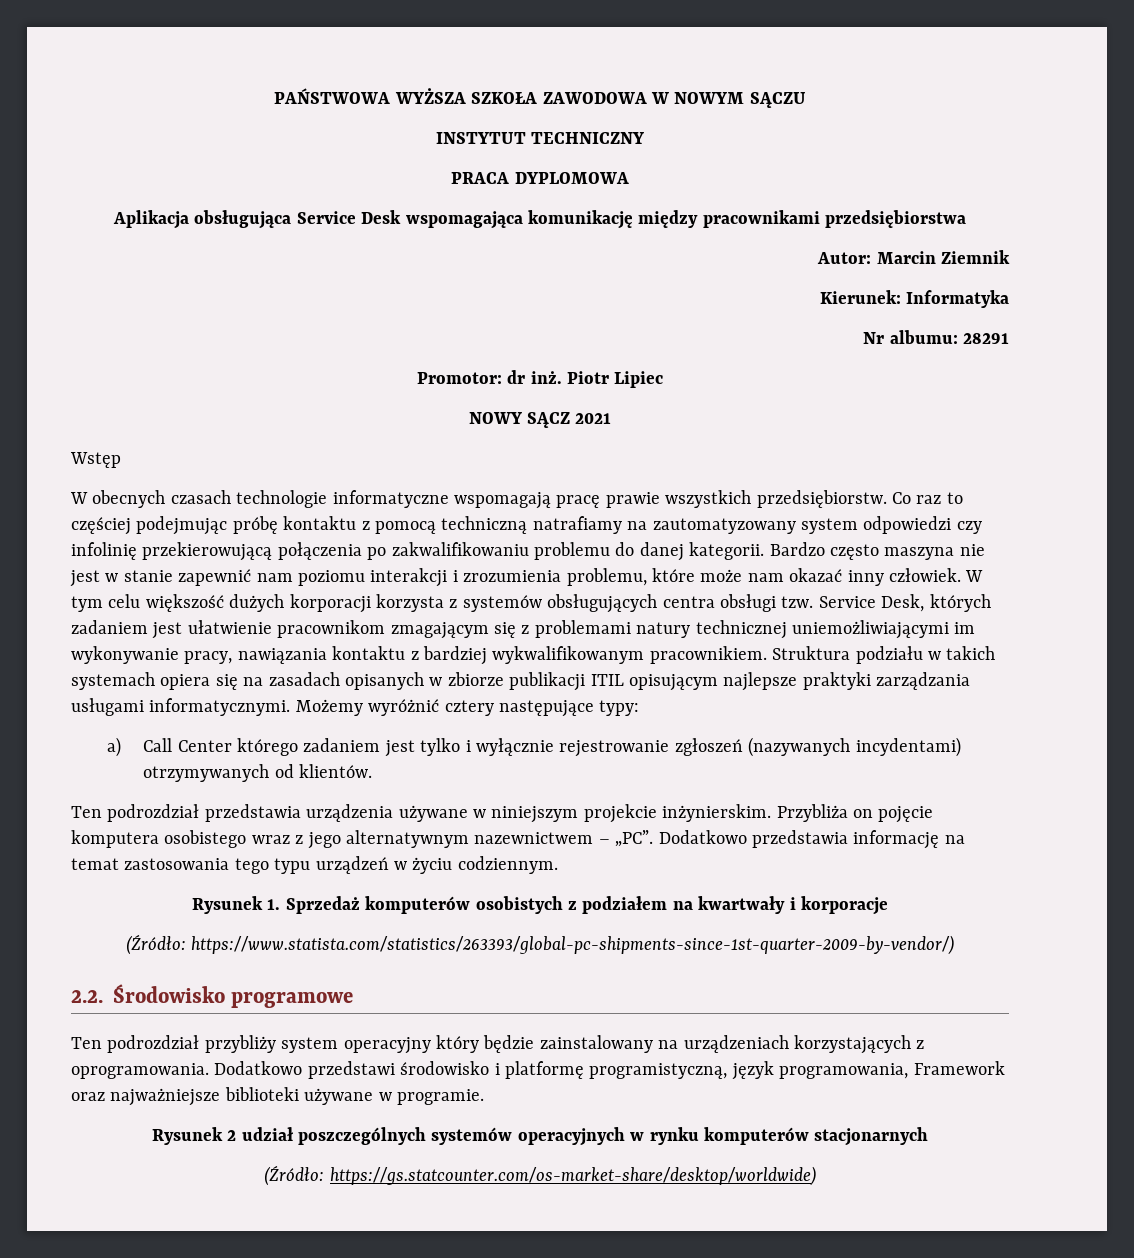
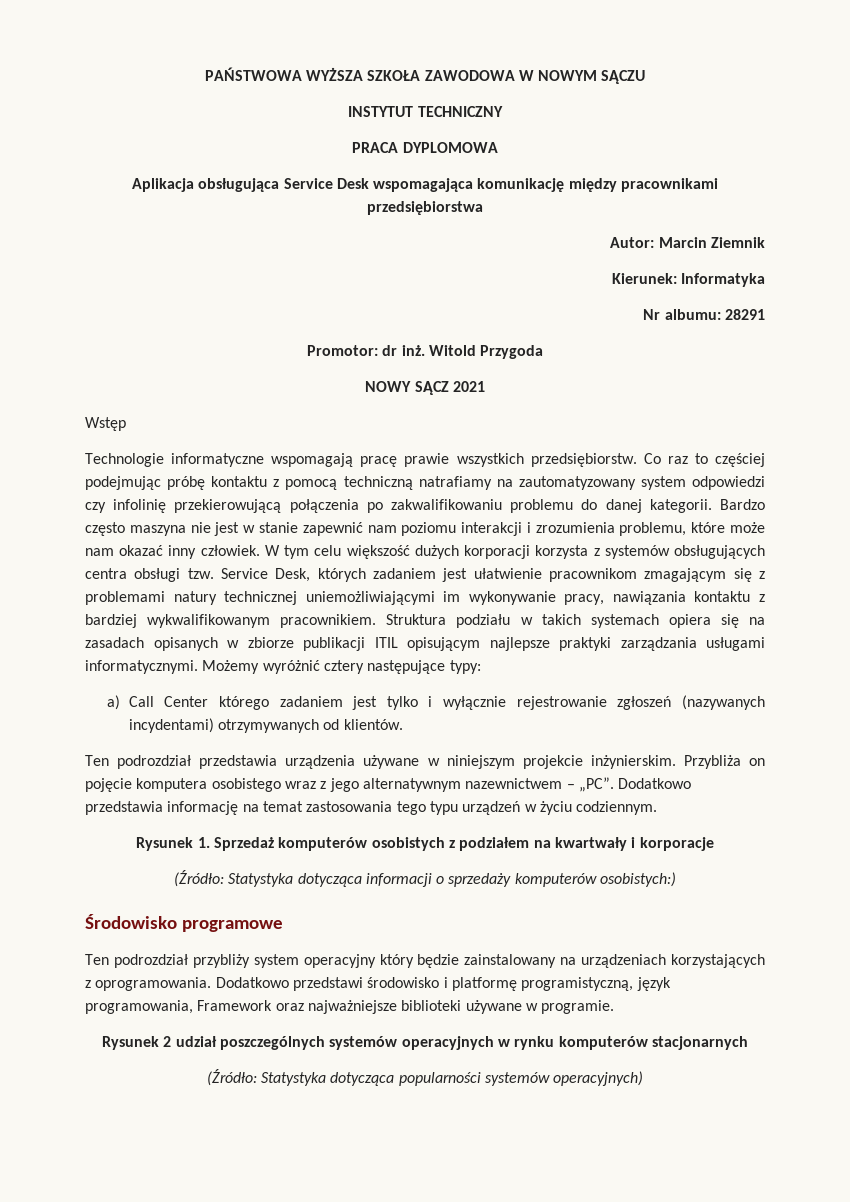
- Piotr Lipiec
+ Witold Przygoda
- W obecnych czasach technologie informatyczne wspomagają pracę prawie wszystkich przedsiębiorstw.
+ Technologie informatyczne wspomagają pracę prawie wszystkich przedsiębiorstw.
- (Źródło: https://www.statista.com/statistics/263393/global-pc-shipments-since-1st-quarter-2009-by-vendor/)
- 2.2. Środowisko programowe
+ (Źródło: Statystyka dotycząca informacji o sprzedaży komputerów osobistych:)
+ Środowisko programowe
- (Źródło: https://gs.statcounter.com/os-market-share/desktop/worldwide)
+ (Źródło: Statystyka dotycząca popularności systemów operacyjnych)

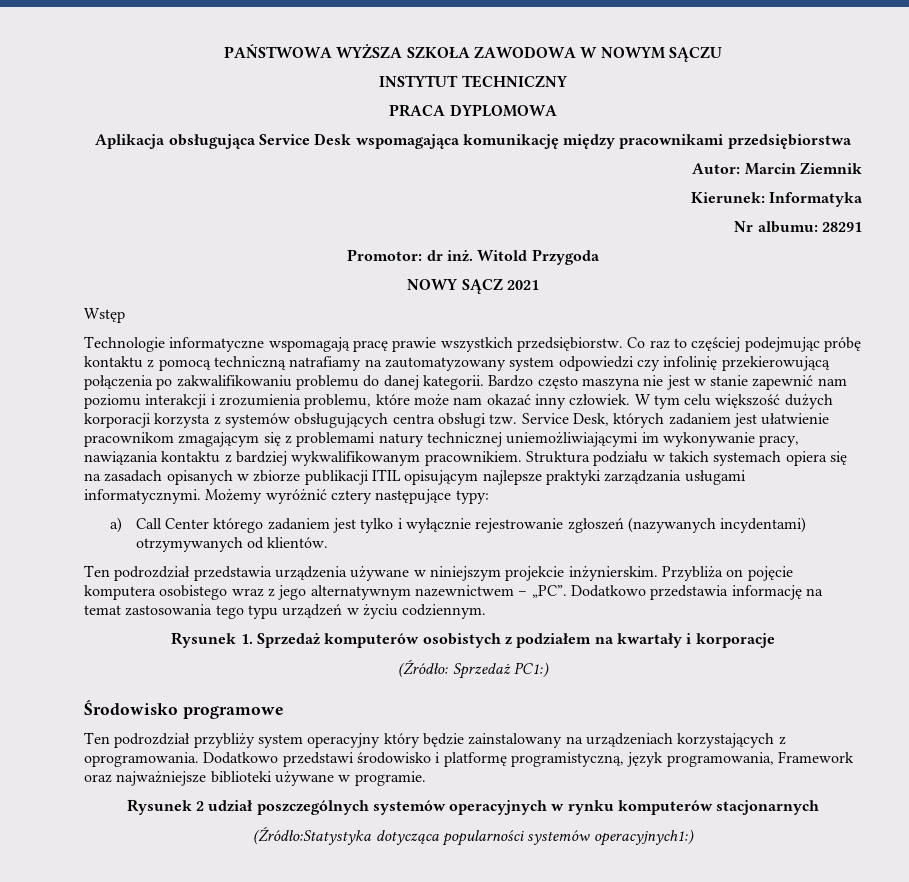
- Rysunek 1. Sprzedaż komputerów osobistych z podziałem na kwartwały i korporacje
+ Rysunek 1. Sprzedaż komputerów osobistych z podziałem na kwartały i korporacje
- (Źródło: Statystyka dotycząca informacji o sprzedaży komputerów osobistych:)
+ (Źródło: Sprzedaż PC1:)
- (Źródło: Statystyka dotycząca popularności systemów operacyjnych)
+ (Źródło:Statystyka dotycząca popularności systemów operacyjnych1:)

